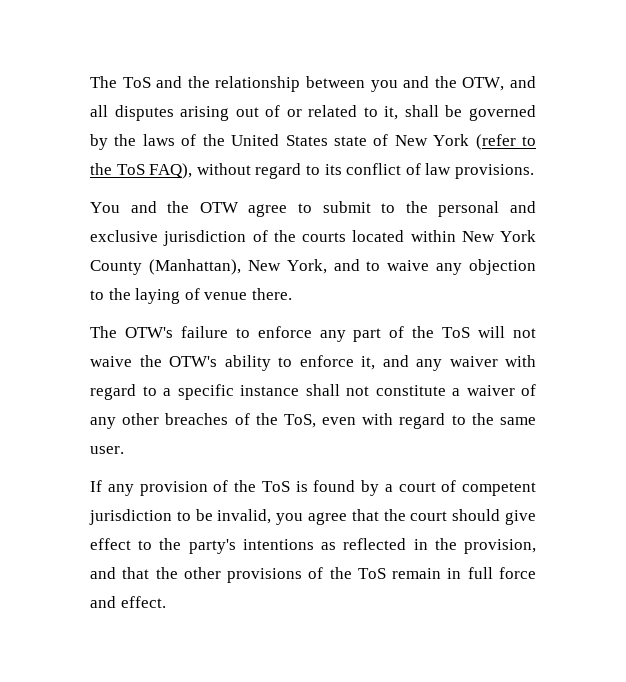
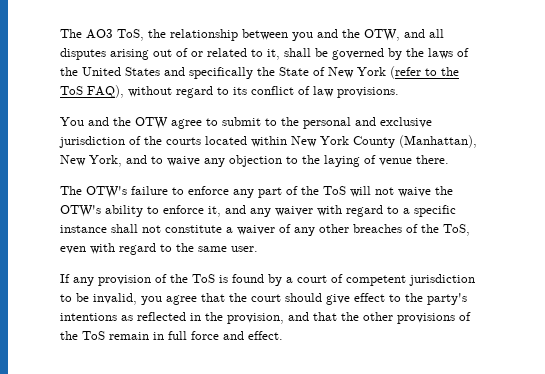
- The ToS and the relationship between you and the OTW, and all disputes arising out of or related to it, shall be governed by the laws of the United States state of New York (refer to the ToS FAQ), without regard to its conflict of law provisions.
+ The AO3 ToS, the relationship between you and the OTW, and all disputes arising out of or related to it, shall be governed by the laws of the United States and specifically the State of New York (refer to the ToS FAQ), without regard to its conflict of law provisions.

